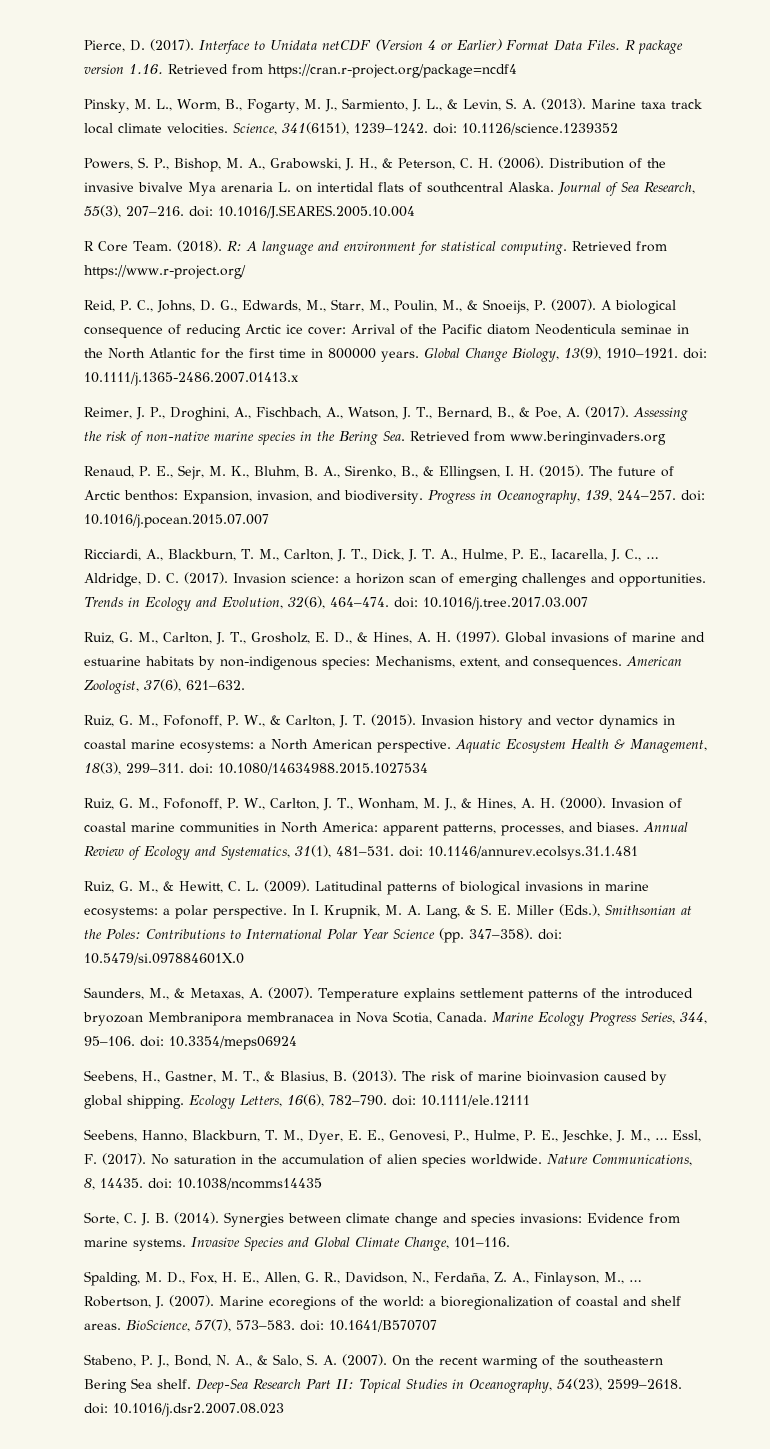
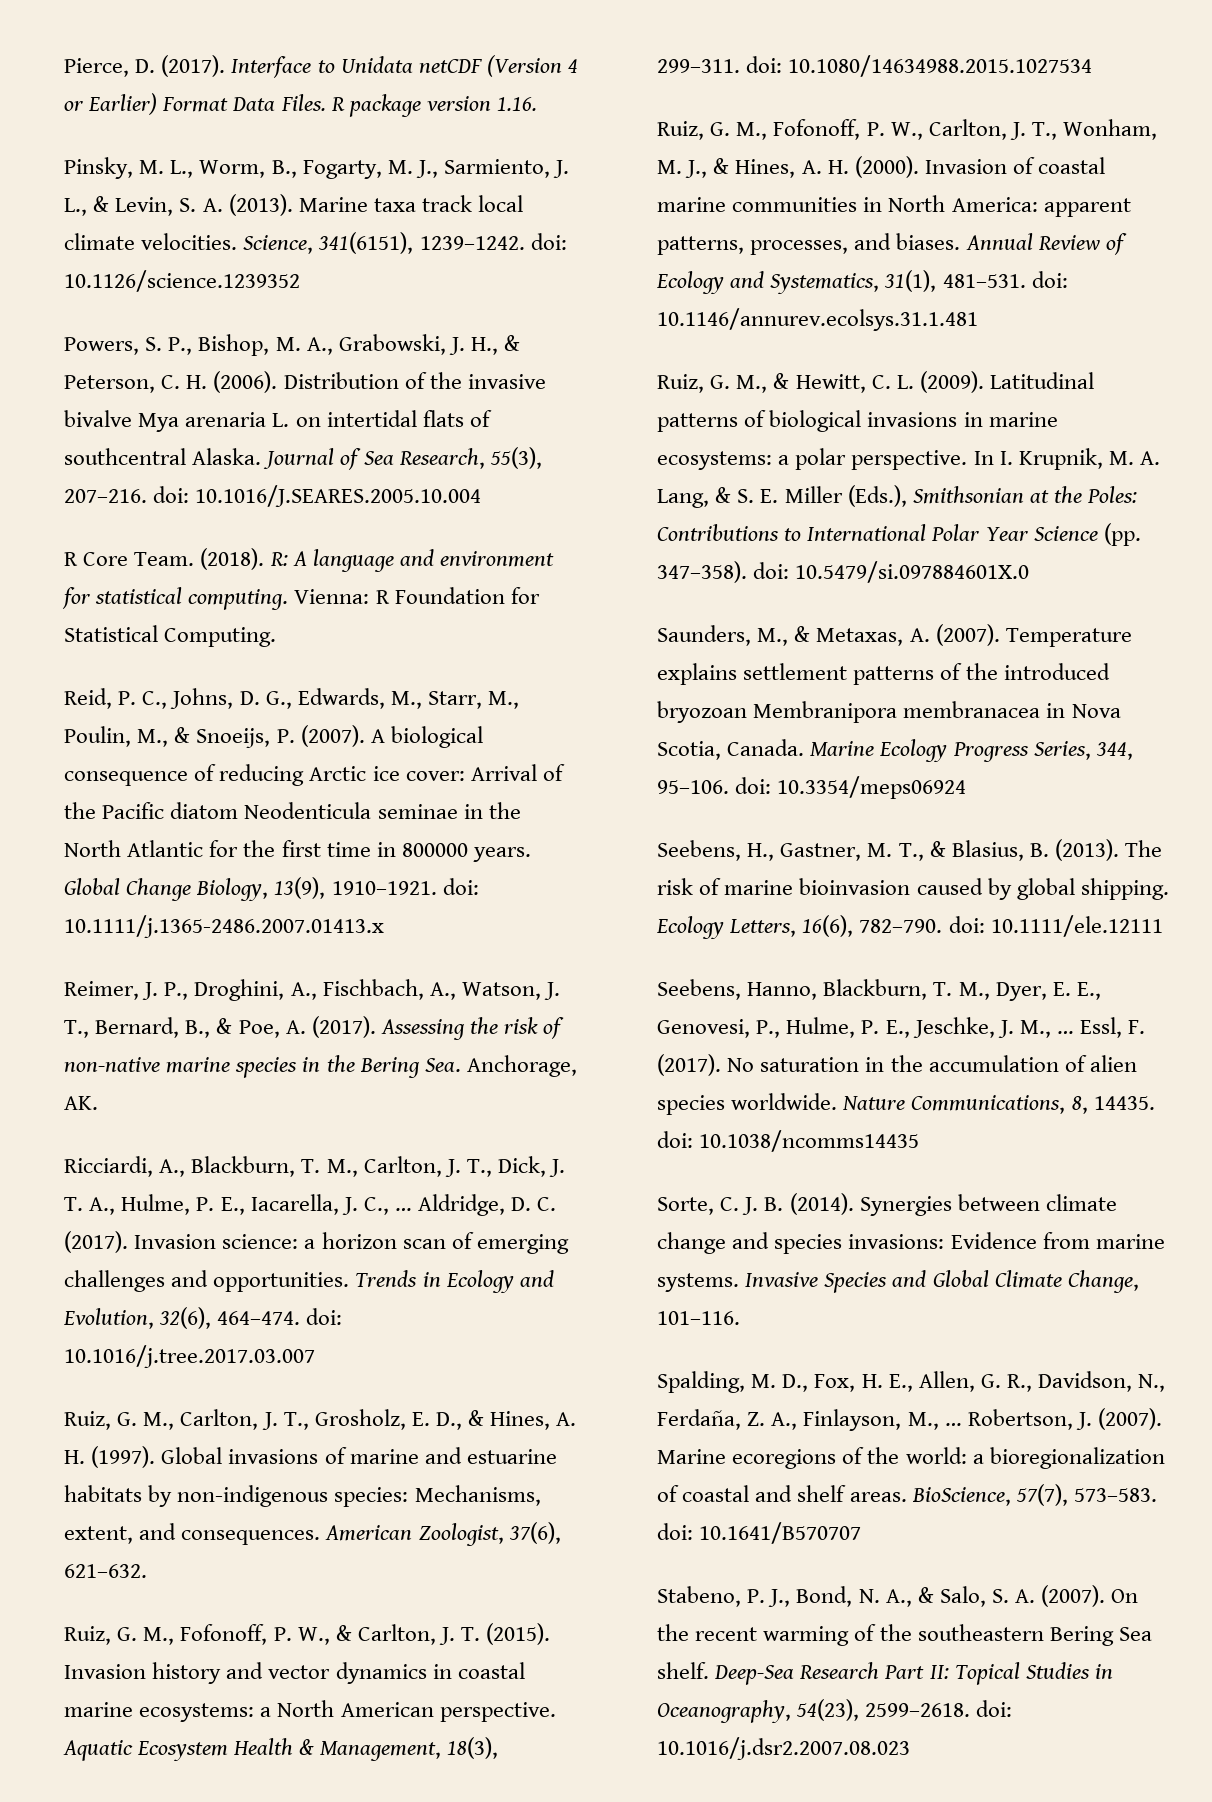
- R package version 1.16. Retrieved from https://cran.r-project.org/package=ncdf4
+ R package version 1.16.
- Retrieved from https://www.r-project.org/
+ Vienna: R Foundation for Statistical Computing.
- Assessing the risk of non-native marine species in the Bering Sea. Retrieved from www.beringinvaders.org
- Renaud, P. E., Sejr, M. K., Bluhm, B. A., Sirenko, B., & Ellingsen, I. H. (2015). The future of Arctic benthos: Expansion, invasion, and biodiversity. Progress in Oceanography, 139, 244–257. doi: 10.1016/j.pocean.2015.07.007
+ Assessing the risk of non-native marine species in the Bering Sea. Anchorage, AK.

